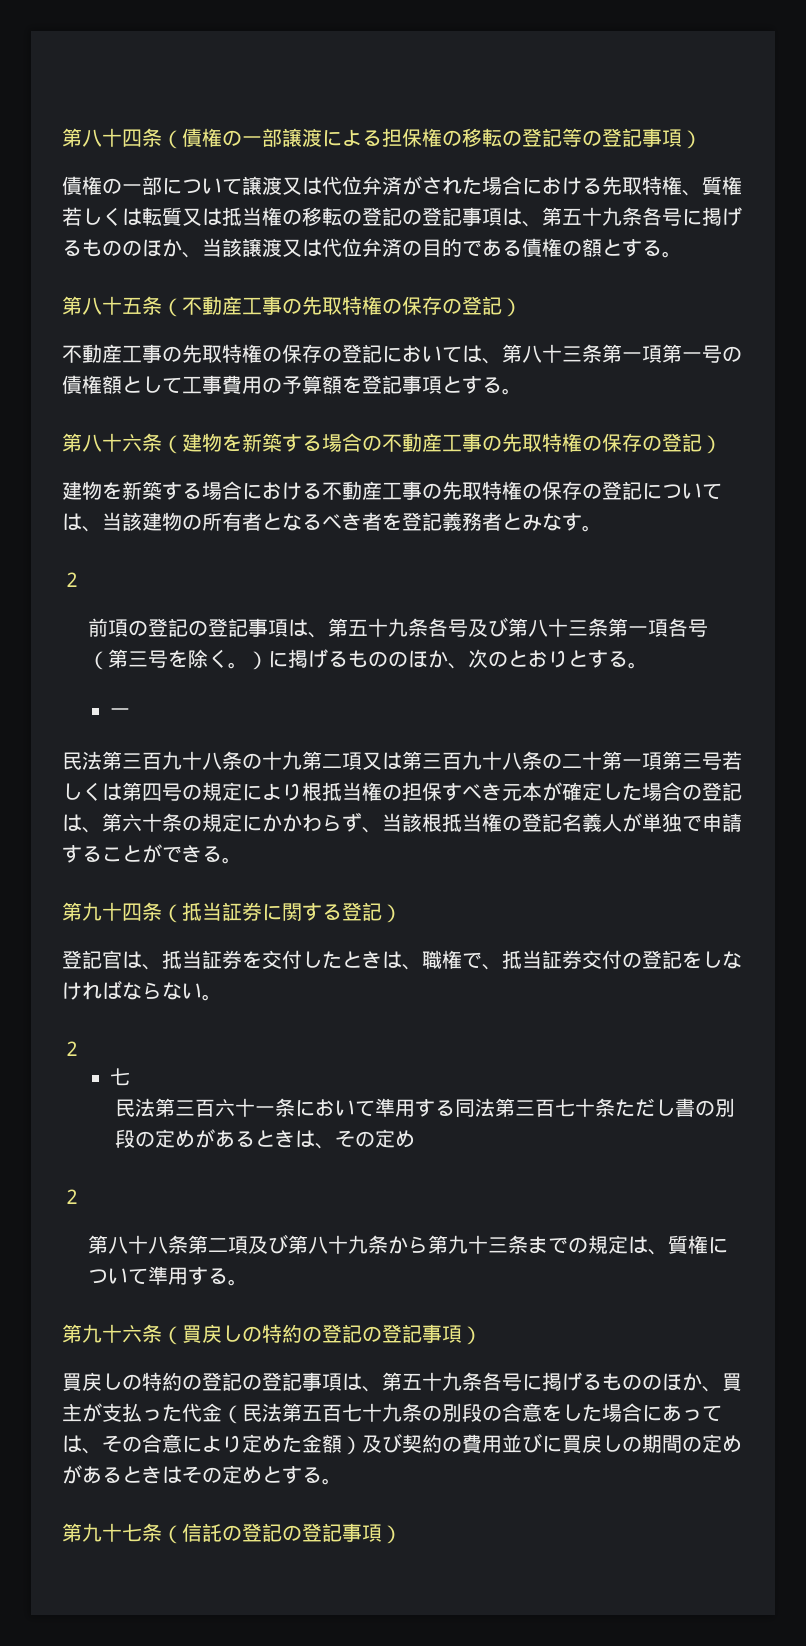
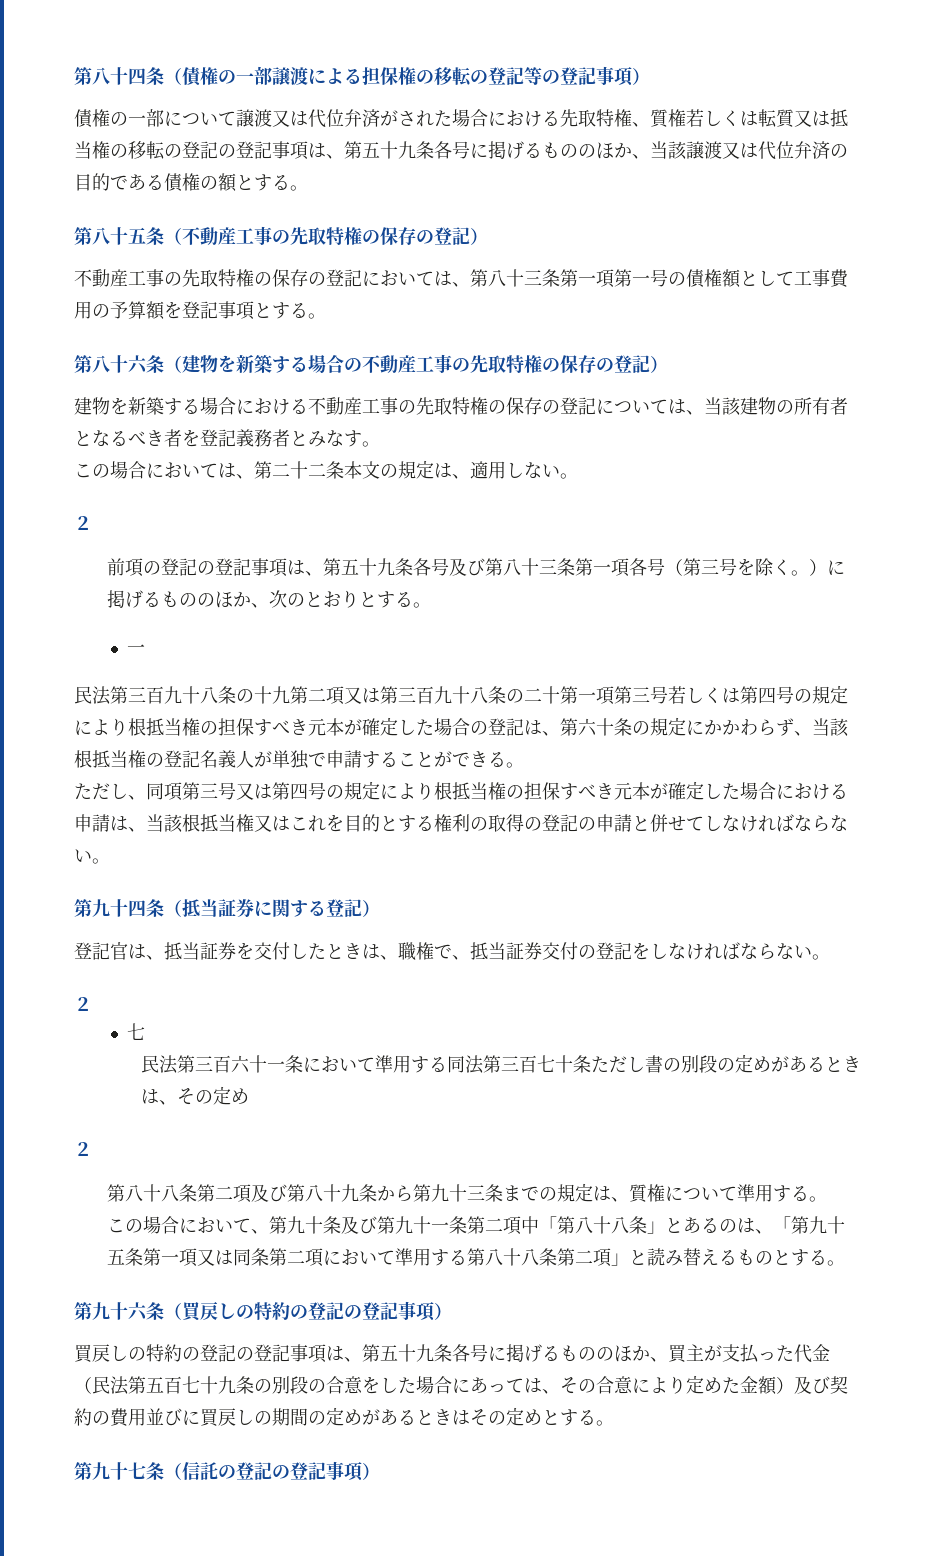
+ この場合においては、第二十二条本文の規定は、適用しない。
+ ただし、同項第三号又は第四号の規定により根抵当権の担保すべき元本が確定した場合における申請は、当該根抵当権又はこれを目的とする権利の取得の登記の申請と併せてしなければならない。
+ この場合において、第九十条及び第九十一条第二項中「第八十八条」とあるのは、「第九十五条第一項又は同条第二項において準用する第八十八条第二項」と読み替えるものとする。

